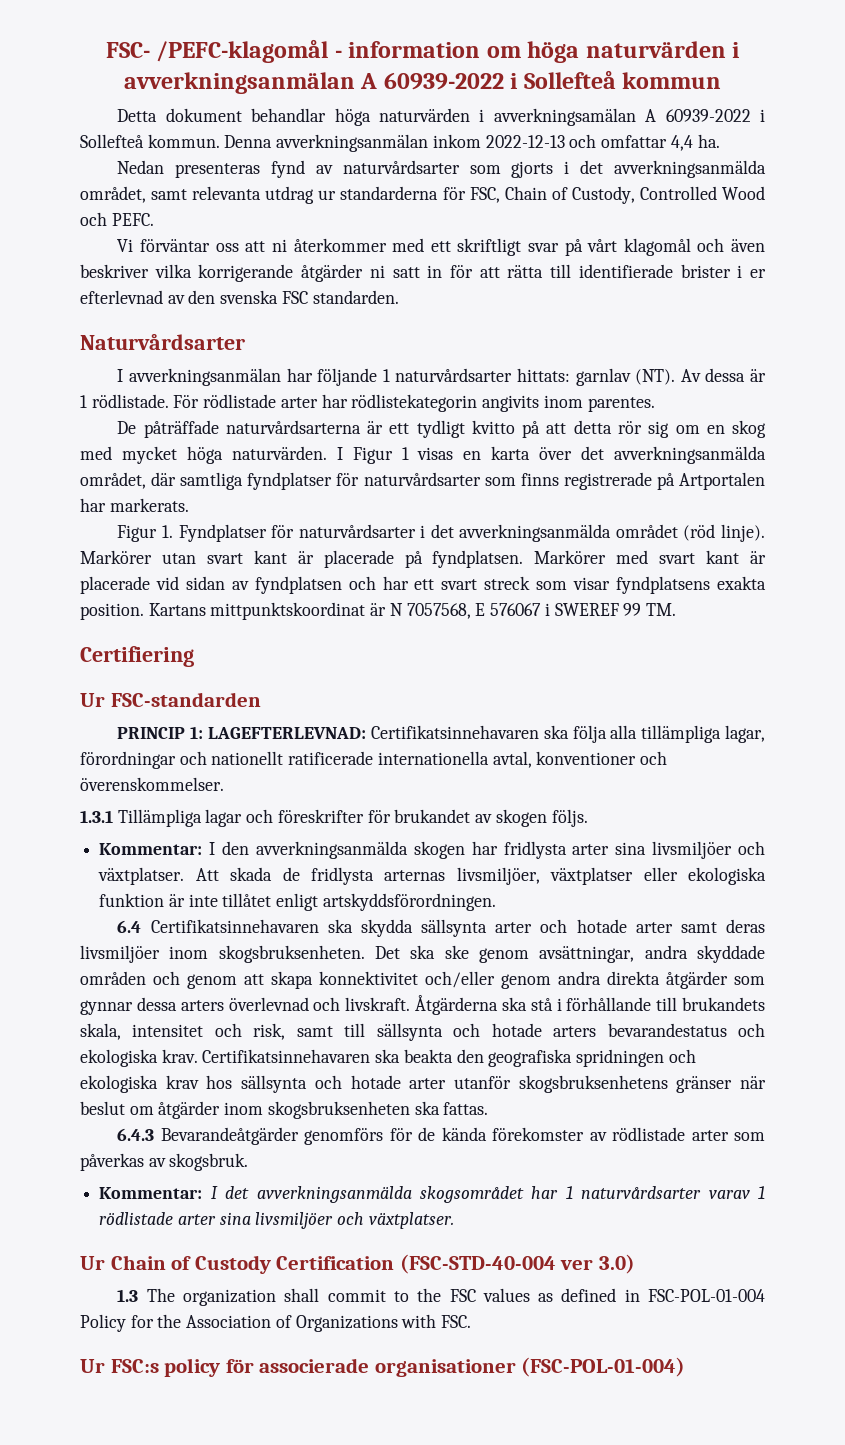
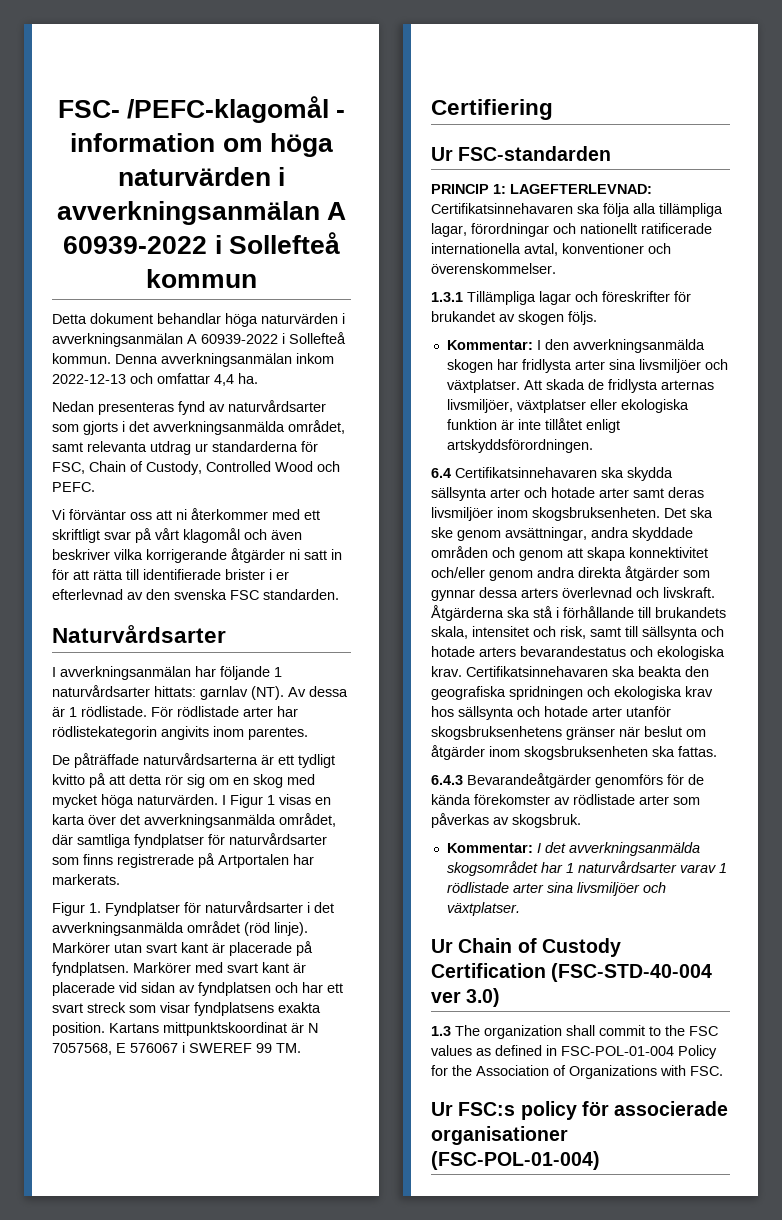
- Detta dokument behandlar höga naturvärden i avverkningsamälan A 60939-2022 i Sollefteå kommun.
+ Detta dokument behandlar höga naturvärden i avverkningsanmälan A 60939-2022 i Sollefteå kommun.

